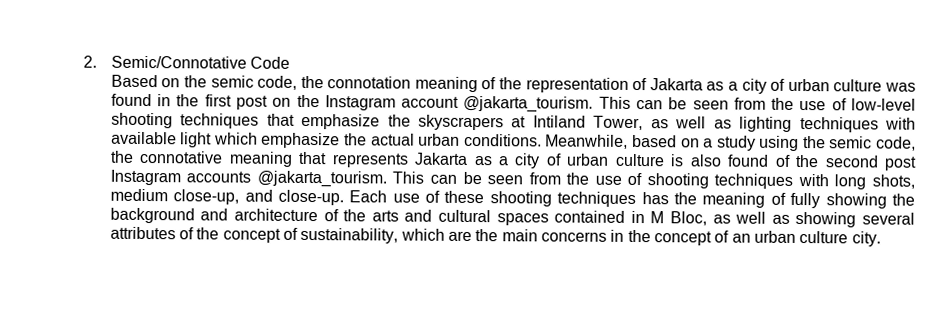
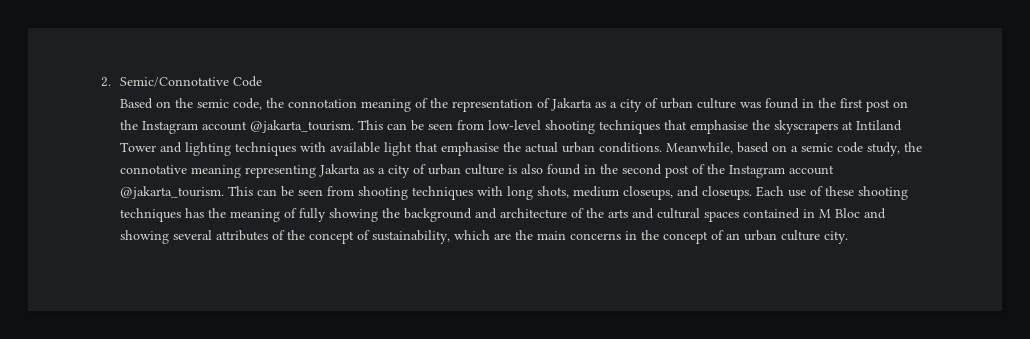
- This can be seen from the use of low-level shooting techniques that emphasize the skyscrapers at Intiland Tower, as well as lighting techniques with available light which emphasize the actual urban conditions.
+ This can be seen from low-level shooting techniques that emphasise the skyscrapers at Intiland Tower and lighting techniques with available light that emphasise the actual urban conditions.
- Meanwhile, based on a study using the semic code, the connotative meaning that represents Jakarta as a city of urban culture is also found of the second post Instagram accounts @jakarta_tourism. This can be seen from the use of shooting techniques with long shots, medium close-up, and close-up.
+ Meanwhile, based on a semic code study, the connotative meaning representing Jakarta as a city of urban culture is also found in the second post of the Instagram account @jakarta_tourism. This can be seen from shooting techniques with long shots, medium closeups, and closeups.
- Each use of these shooting techniques has the meaning of fully showing the background and architecture of the arts and cultural spaces contained in M Bloc, as well as showing several attributes of the concept of sustainability, which are the main concerns in the concept of an urban culture city.
+ Each use of these shooting techniques has the meaning of fully showing the background and architecture of the arts and cultural spaces contained in M Bloc and showing several attributes of the concept of sustainability, which are the main concerns in the concept of an urban culture city.

